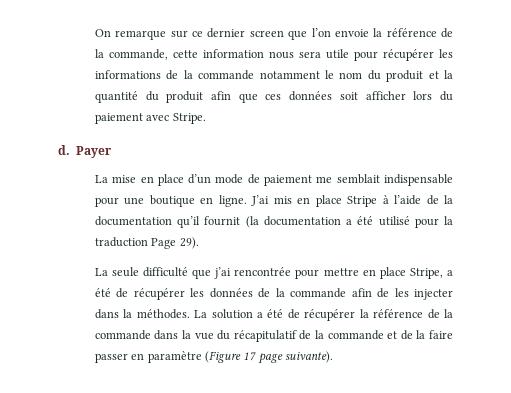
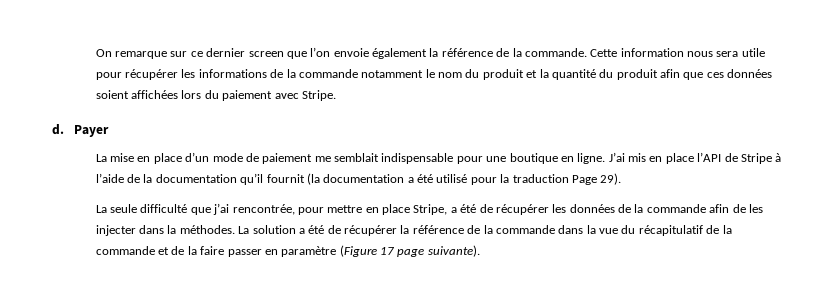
- On remarque sur ce dernier screen que l’on envoie la référence de la commande, cette information nous sera utile pour récupérer les informations de la commande notamment le nom du produit et la quantité du produit afin que ces données soit afficher lors du paiement avec Stripe.
+ On remarque sur ce dernier screen que l’on envoie également la référence de la commande. Cette information nous sera utile pour récupérer les informations de la commande notamment le nom du produit et la quantité du produit afin que ces données soient affichées lors du paiement avec Stripe.
- J’ai mis en place Stripe à l’aide de la documentation qu’il fournit (la documentation a été utilisé pour la traduction Page 29).
+ J’ai mis en place l’API de Stripe à l’aide de la documentation qu’il fournit (la documentation a été utilisé pour la traduction Page 29).
- La seule difficulté que j’ai rencontrée pour mettre en place Stripe, a été de récupérer les données de la commande afin de les injecter dans la méthodes.
+ La seule difficulté que j’ai rencontrée, pour mettre en place Stripe, a été de récupérer les données de la commande afin de les injecter dans la méthodes.

